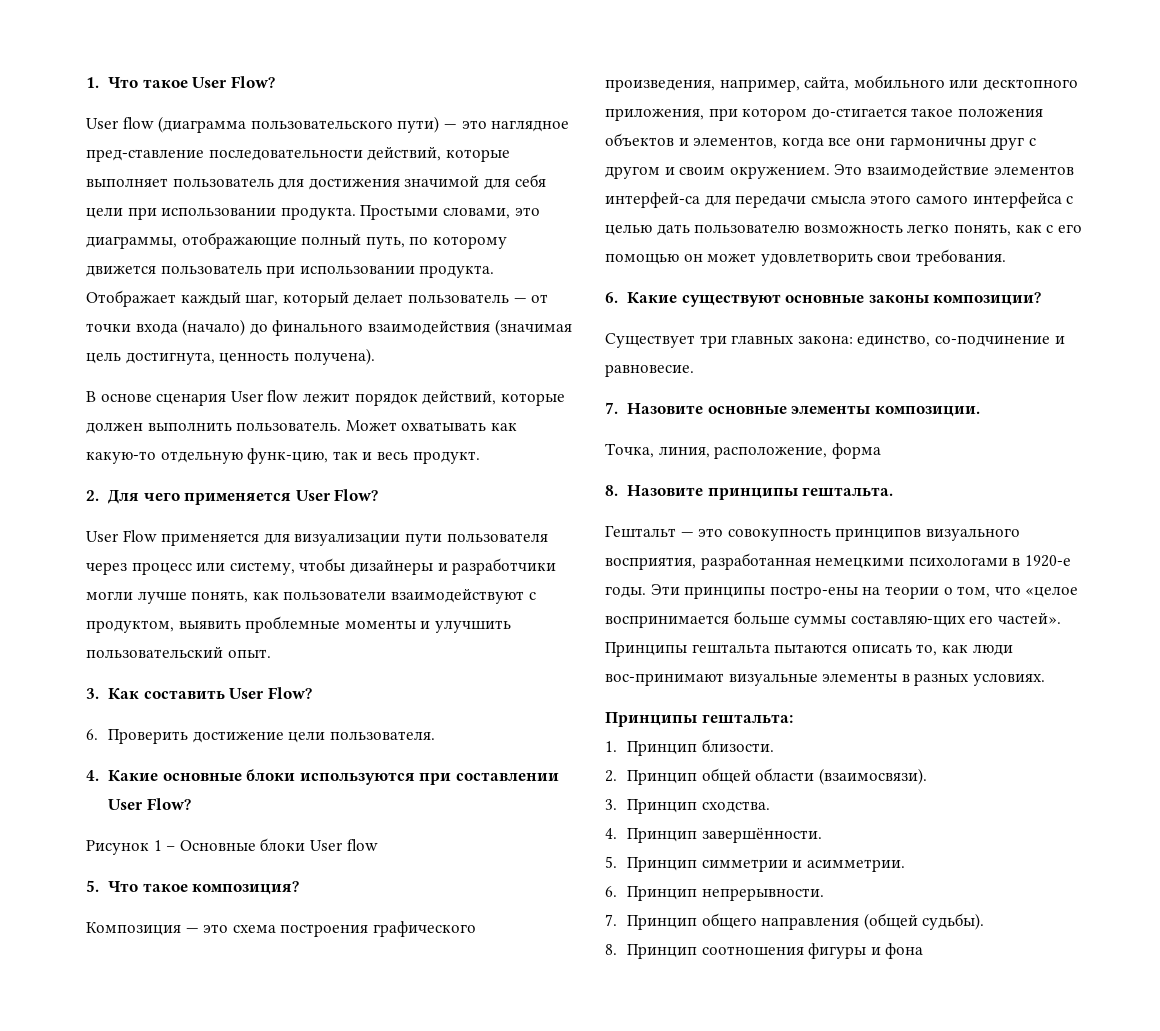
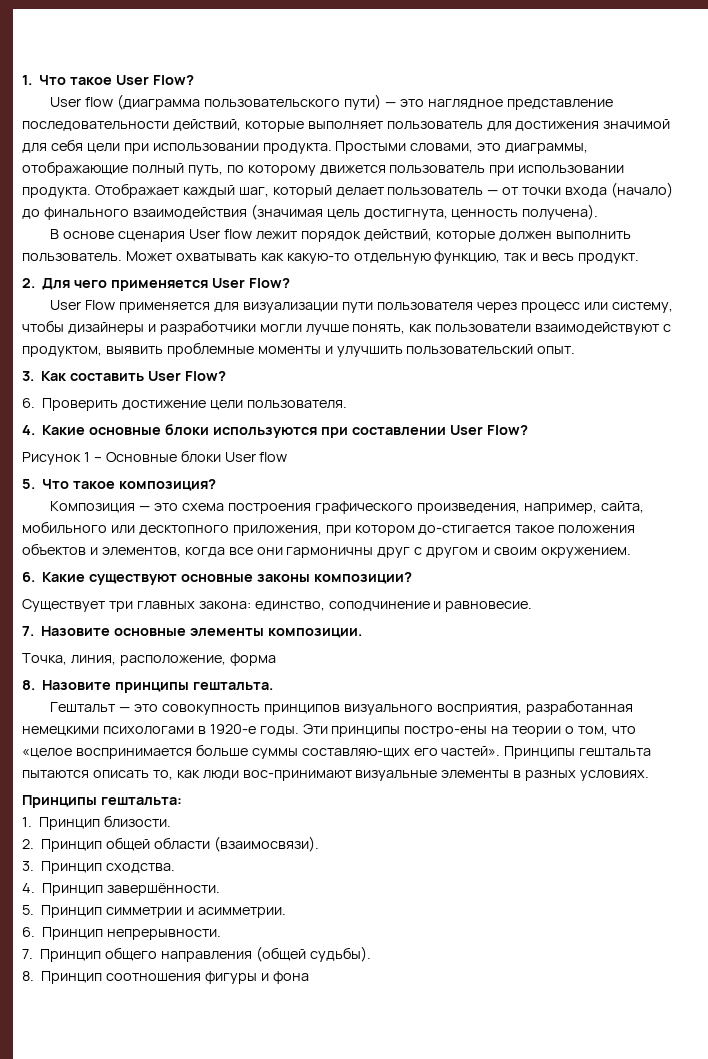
- User flow (диаграмма пользовательского пути) — это наглядное пред-ставление последовательности действий, которые выполняет пользователь для достижения значимой для себя цели при использовании продукта.
+ User flow (диаграмма пользовательского пути) — это наглядное представление последовательности действий, которые выполняет пользователь для достижения значимой для себя цели при использовании продукта.
- Может охватывать как какую-то отдельную функ-цию, так и весь продукт.
+ Может охватывать как какую-то отдельную функцию, так и весь продукт.
- Это взаимодействие элементов интерфей-са для передачи смысла этого самого интерфейса с целью дать пользователю возможность легко понять, как с его помощью он может удовлетворить свои требования.
- Существует три главных закона: единство, со-подчинение и равновесие.
+ Существует три главных закона: единство, соподчинение и равновесие.

